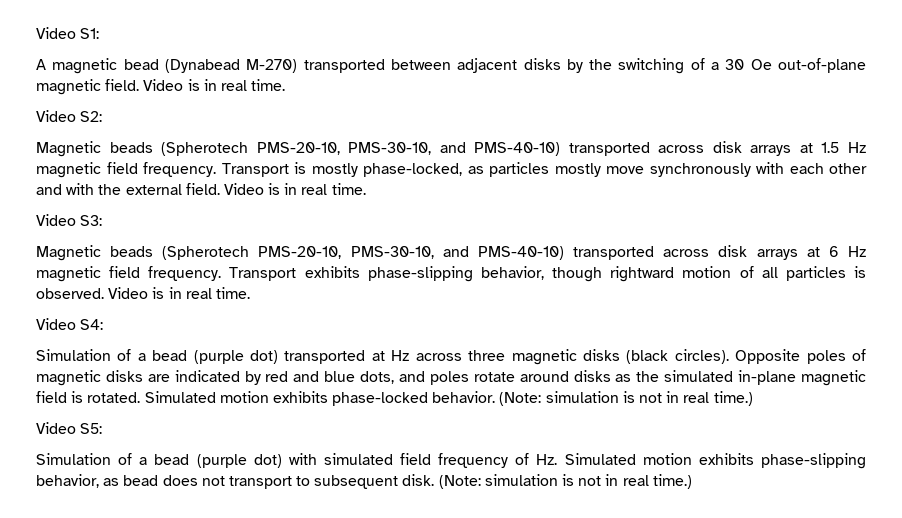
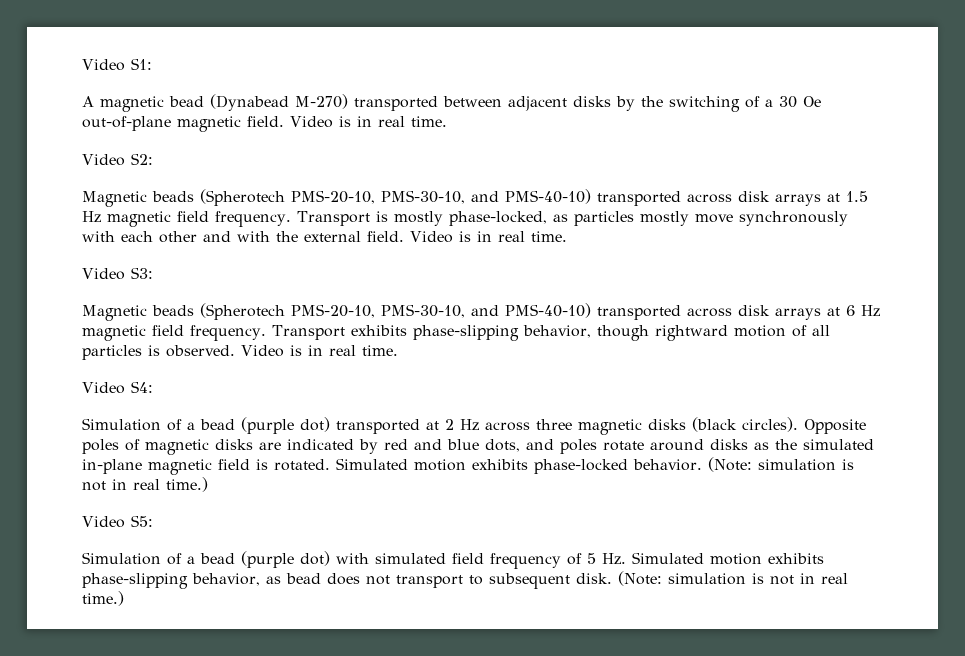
- Simulation of a bead (purple dot) transported at Hz across three magnetic disks (black circles).
+ Simulation of a bead (purple dot) transported at 2 Hz across three magnetic disks (black circles).
- Simulation of a bead (purple dot) with simulated field frequency of Hz. Simulated motion exhibits phase-slipping behavior, as bead does not transport to subsequent disk.
+ Simulation of a bead (purple dot) with simulated field frequency of 5 Hz. Simulated motion exhibits phase-slipping behavior, as bead does not transport to subsequent disk.

